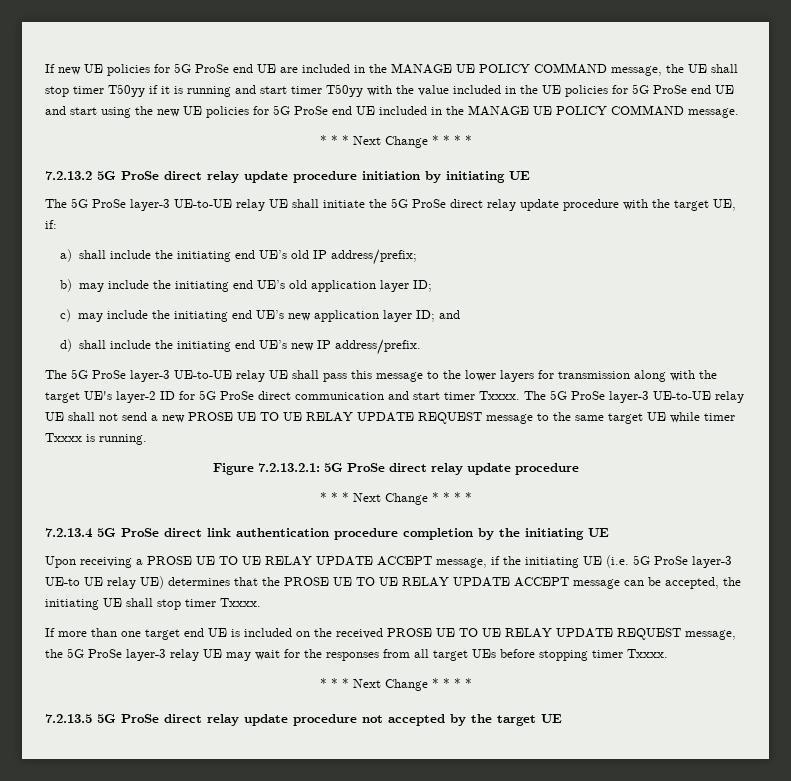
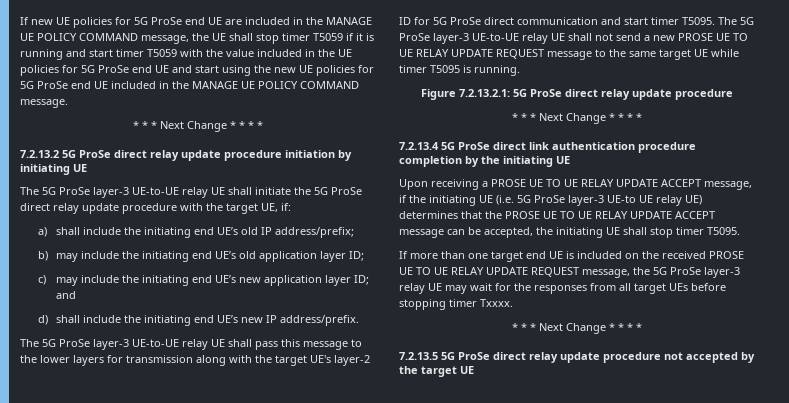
- If new UE policies for 5G ProSe end UE are included in the MANAGE UE POLICY COMMAND message, the UE shall stop timer T50yy if it is running and start timer T50yy with the value included in the UE policies for 5G ProSe end UE and start using the new UE policies for 5G ProSe end UE included in the MANAGE UE POLICY COMMAND message.
+ If new UE policies for 5G ProSe end UE are included in the MANAGE UE POLICY COMMAND message, the UE shall stop timer T5059 if it is running and start timer T5059 with the value included in the UE policies for 5G ProSe end UE and start using the new UE policies for 5G ProSe end UE included in the MANAGE UE POLICY COMMAND message.
- The 5G ProSe layer-3 UE-to-UE relay UE shall pass this message to the lower layers for transmission along with the target UE's layer-2 ID for 5G ProSe direct communication and start timer Txxxx.
+ The 5G ProSe layer-3 UE-to-UE relay UE shall pass this message to the lower layers for transmission along with the target UE's layer-2 ID for 5G ProSe direct communication and start timer T5095.
- The 5G ProSe layer-3 UE-to-UE relay UE shall not send a new PROSE UE TO UE RELAY UPDATE REQUEST message to the same target UE while timer Txxxx is running.
+ The 5G ProSe layer-3 UE-to-UE relay UE shall not send a new PROSE UE TO UE RELAY UPDATE REQUEST message to the same target UE while timer T5095 is running.
- Upon receiving a PROSE UE TO UE RELAY UPDATE ACCEPT message, if the initiating UE (i.e. 5G ProSe layer-3 UE-to UE relay UE) determines that the PROSE UE TO UE RELAY UPDATE ACCEPT message can be accepted, the initiating UE shall stop timer Txxxx.
+ Upon receiving a PROSE UE TO UE RELAY UPDATE ACCEPT message, if the initiating UE (i.e. 5G ProSe layer-3 UE-to UE relay UE) determines that the PROSE UE TO UE RELAY UPDATE ACCEPT message can be accepted, the initiating UE shall stop timer T5095.

